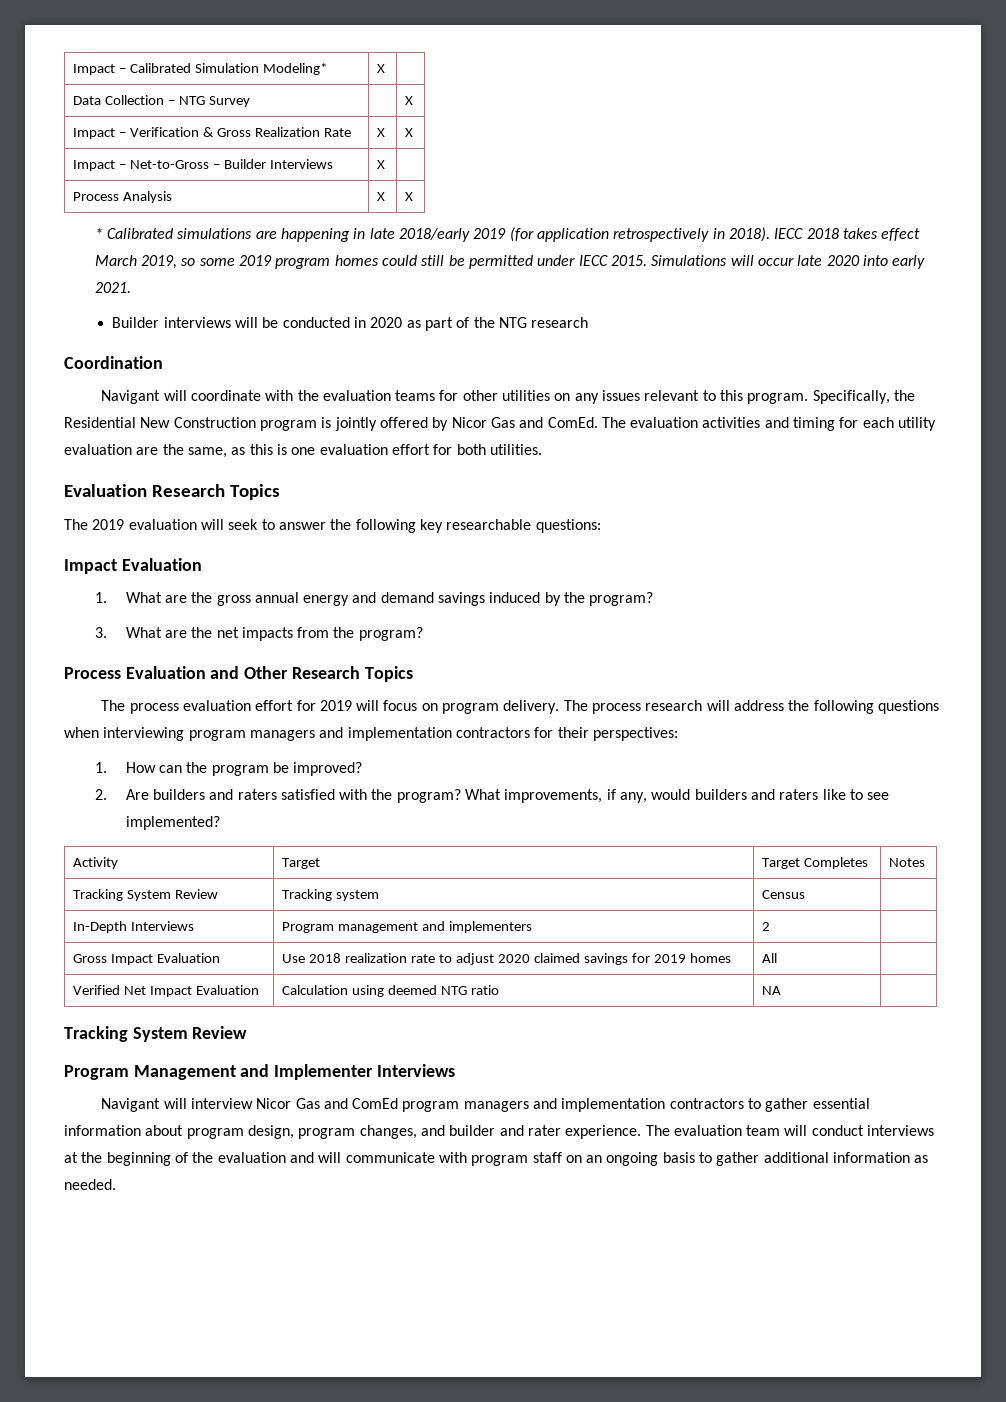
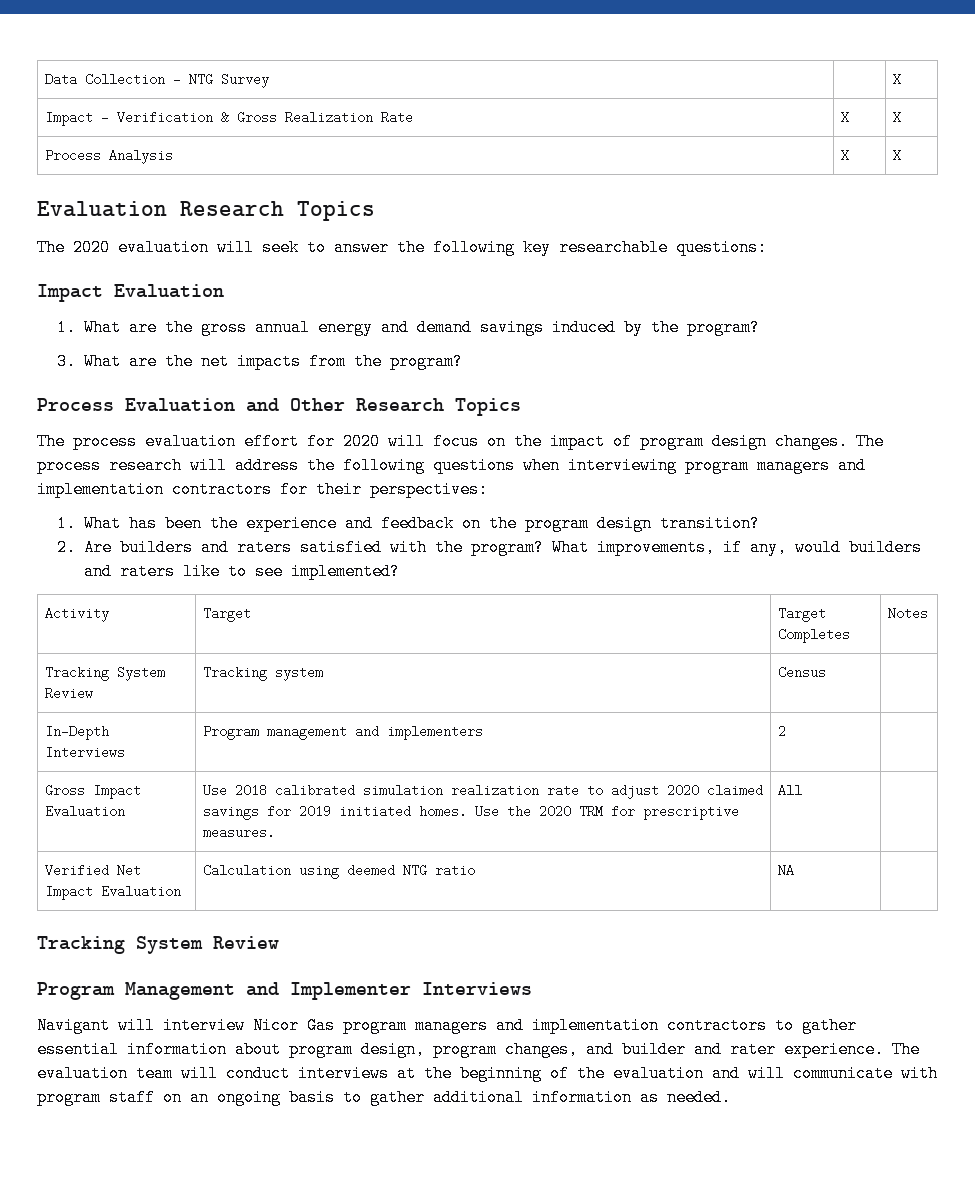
- Impact – Calibrated Simulation Modeling* | X |
- Impact – Net-to-Gross – Builder Interviews | X |
  Process Analysis | X | X
- * Calibrated simulations are happening in late 2018/early 2019 (for application retrospectively in 2018). IECC 2018 takes effect March 2019, so some 2019 program homes could still be permitted under IECC 2015. Simulations will occur late 2020 into early 2021.
- Builder interviews will be conducted in 2020 as part of the NTG research
- Coordination
- Navigant will coordinate with the evaluation teams for other utilities on any issues relevant to this program. Specifically, the Residential New Construction program is jointly offered by Nicor Gas and ComEd. The evaluation activities and timing for each utility evaluation are the same, as this is one evaluation effort for both utilities.
- The 2019 evaluation will seek to answer the following key researchable questions:
+ The 2020 evaluation will seek to answer the following key researchable questions:
- The process evaluation effort for 2019 will focus on program delivery.
+ The process evaluation effort for 2020 will focus on the impact of program design changes.
- 1. How can the program be improved?
+ 1. What has been the experience and feedback on the program design transition?
- Gross Impact Evaluation | Use 2018 realization rate to adjust 2020 claimed savings for 2019 homes | All |
+ Gross Impact Evaluation | Use 2018 calibrated simulation realization rate to adjust 2020 claimed savings for 2019 initiated homes. Use the 2020 TRM for prescriptive measures. | All |
- Navigant will interview Nicor Gas and ComEd program managers and implementation contractors to gather essential information about program design, program changes, and builder and rater experience.
+ Navigant will interview Nicor Gas program managers and implementation contractors to gather essential information about program design, program changes, and builder and rater experience.

